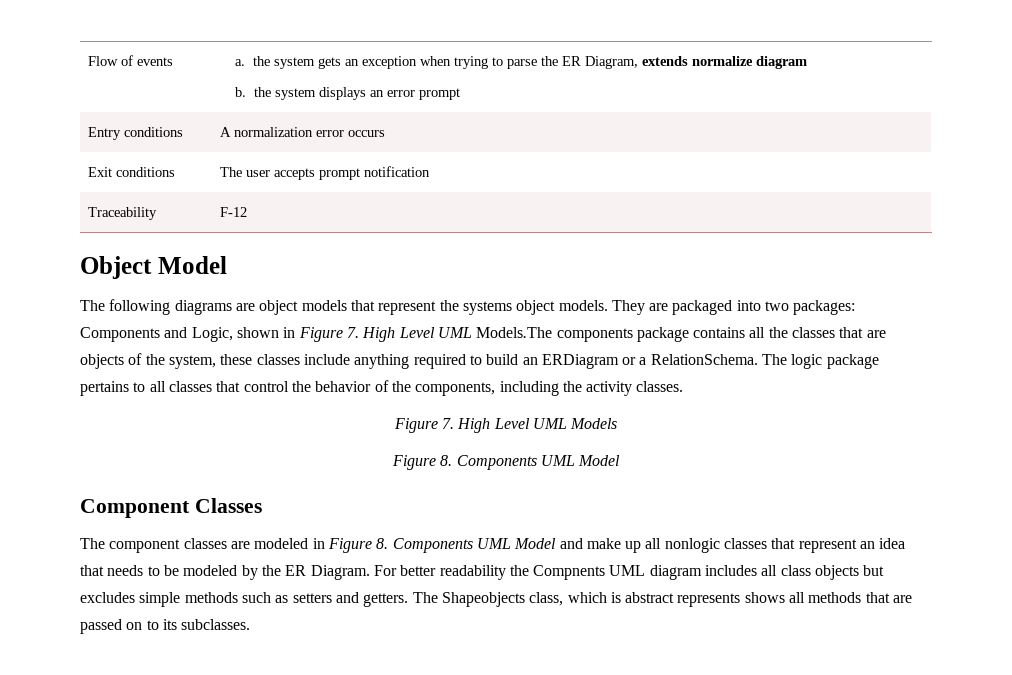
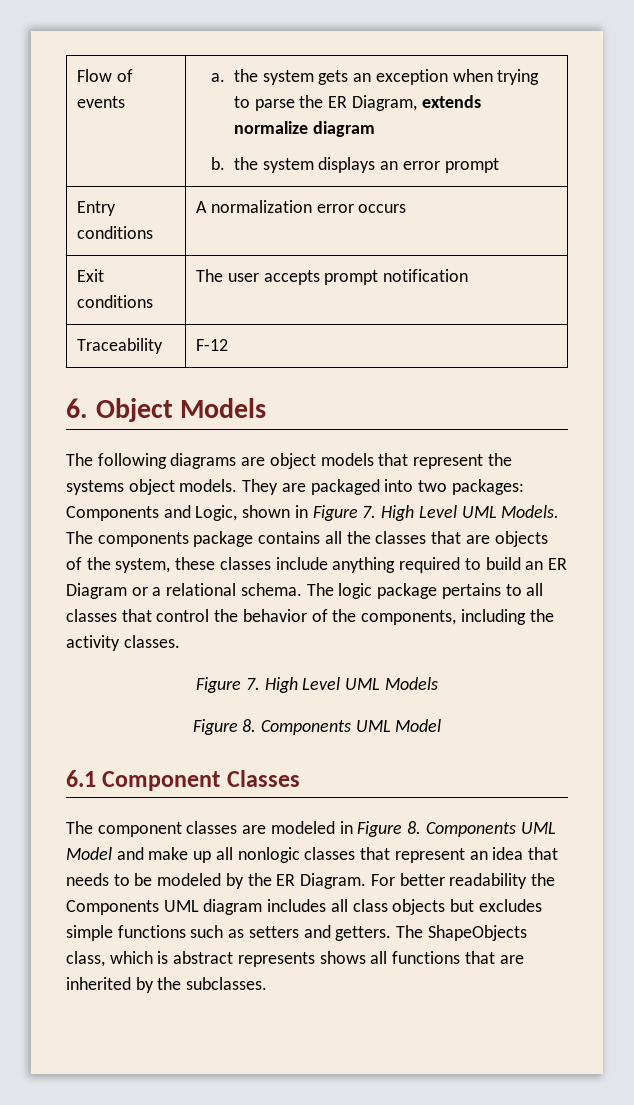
- Object Model
+ 6. Object Models
- They are packaged into two packages: Components and Logic, shown in Figure 7. High Level UML Models.The components package contains all the classes that are objects of the system, these classes include anything required to build an ERDiagram or a RelationSchema.
+ They are packaged into two packages: Components and Logic, shown in Figure 7. High Level UML Models. The components package contains all the classes that are objects of the system, these classes include anything required to build an ER Diagram or a relational schema.
- Component Classes
+ 6.1 Component Classes
- For better readability the Compnents UML diagram includes all class objects but excludes simple methods such as setters and getters.
+ For better readability the Components UML diagram includes all class objects but excludes simple functions such as setters and getters.
- The Shapeobjects class, which is abstract represents shows all methods that are passed on to its subclasses.
+ The ShapeObjects class, which is abstract represents shows all functions that are inherited by the subclasses.

